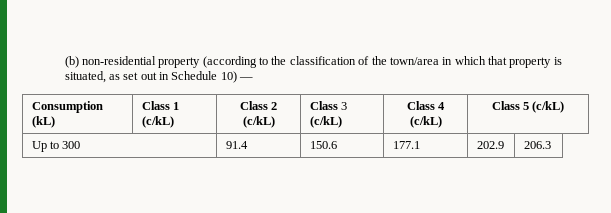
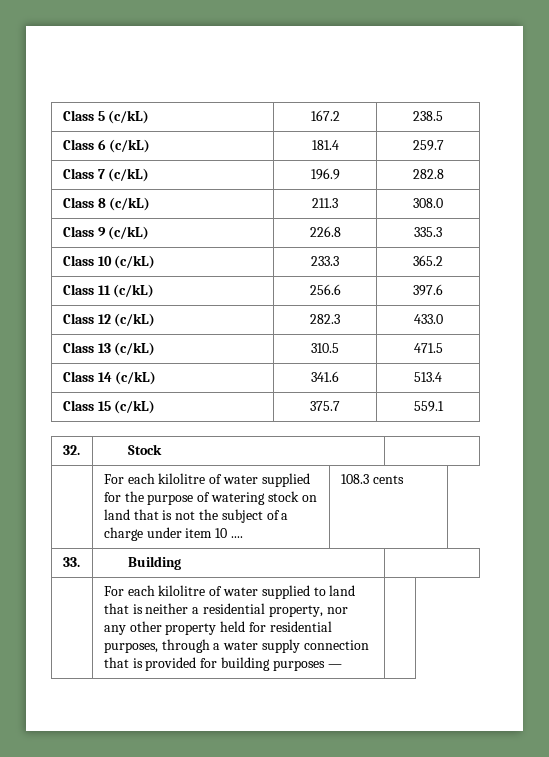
- (b) non-residential property (according to the classification of the town/area in which that property is situated, as set out in Schedule 10) —
- Consumption (kL) | Class 1 (c/kL) | Class 2 (c/kL) | Class 3 (c/kL) | Class 4 (c/kL) | Class 5 (c/kL)
- Up to 300 | 91.4 | 150.6 | 177.1 | 202.9 | 206.3
+ Class 5 (c/kL) | 167.2 | 238.5
+ Class 6 (c/kL) | 181.4 | 259.7
+ Class 7 (c/kL) | 196.9 | 282.8
+ Class 8 (c/kL) | 211.3 | 308.0
+ Class 9 (c/kL) | 226.8 | 335.3
+ Class 10 (c/kL) | 233.3 | 365.2
+ Class 11 (c/kL) | 256.6 | 397.6
+ Class 12 (c/kL) | 282.3 | 433.0
+ Class 13 (c/kL) | 310.5 | 471.5
+ Class 14 (c/kL) | 341.6 | 513.4
+ Class 15 (c/kL) | 375.7 | 559.1
+ 32. | Stock |
+ | For each kilolitre of water supplied for the purpose of watering stock on land that is not the subject of a charge under item 10 .... | 108.3 cents
+ 33. | Building |
+ | For each kilolitre of water supplied to land that is neither a residential property, nor any other property held for residential purposes, through a water supply connection that is provided for building purposes — |

